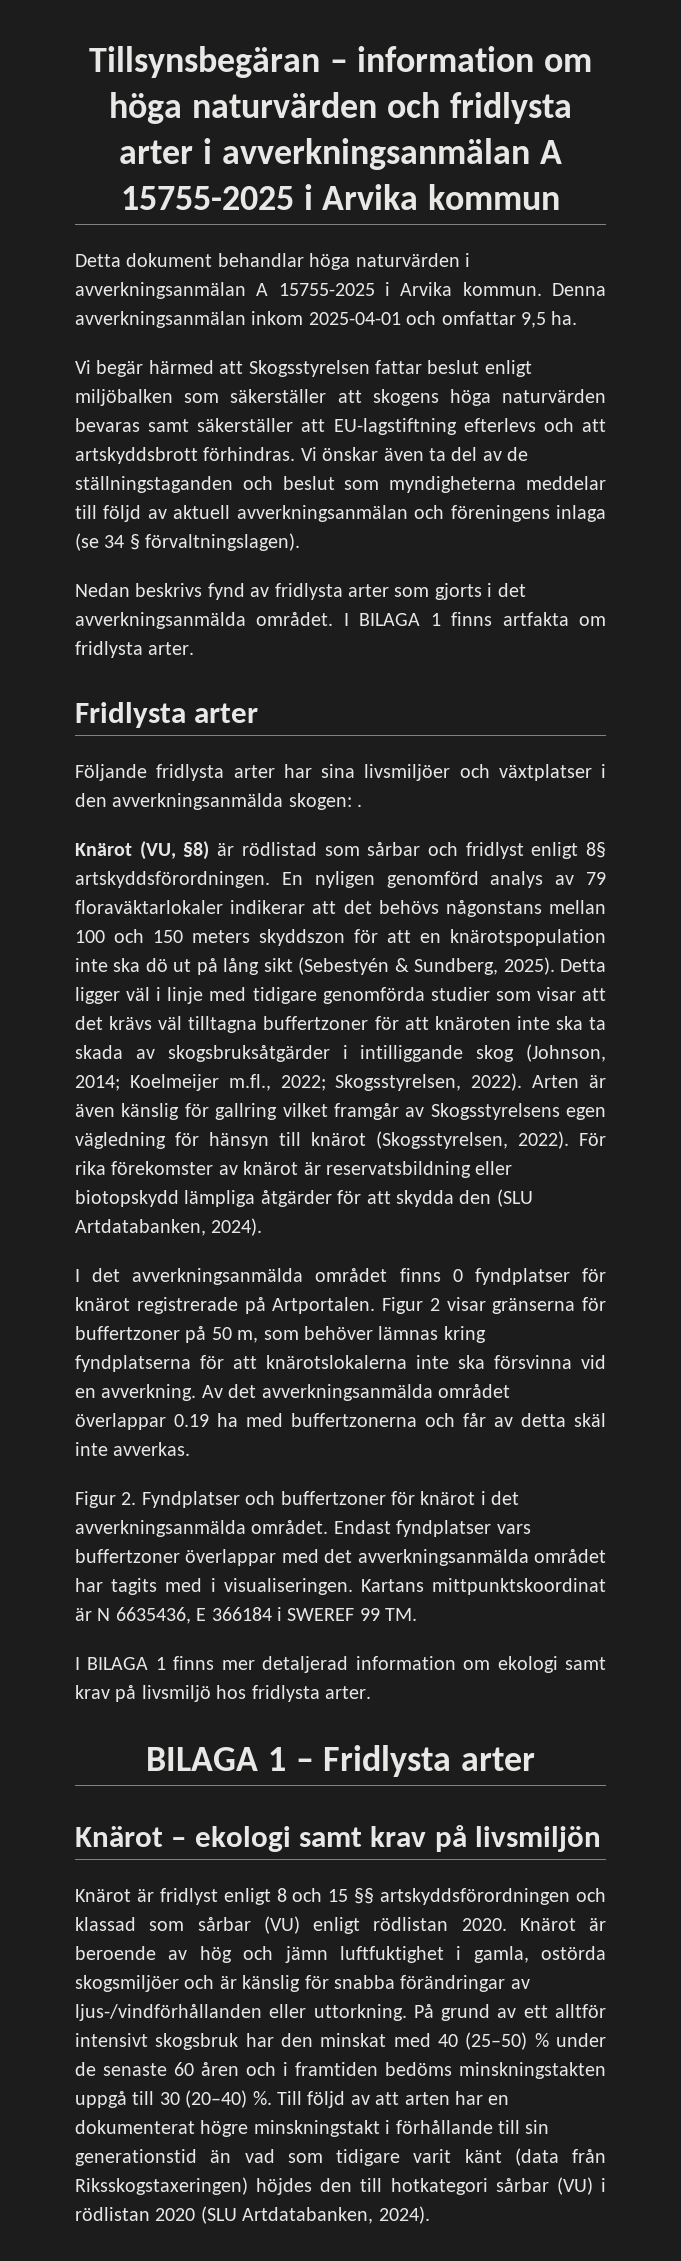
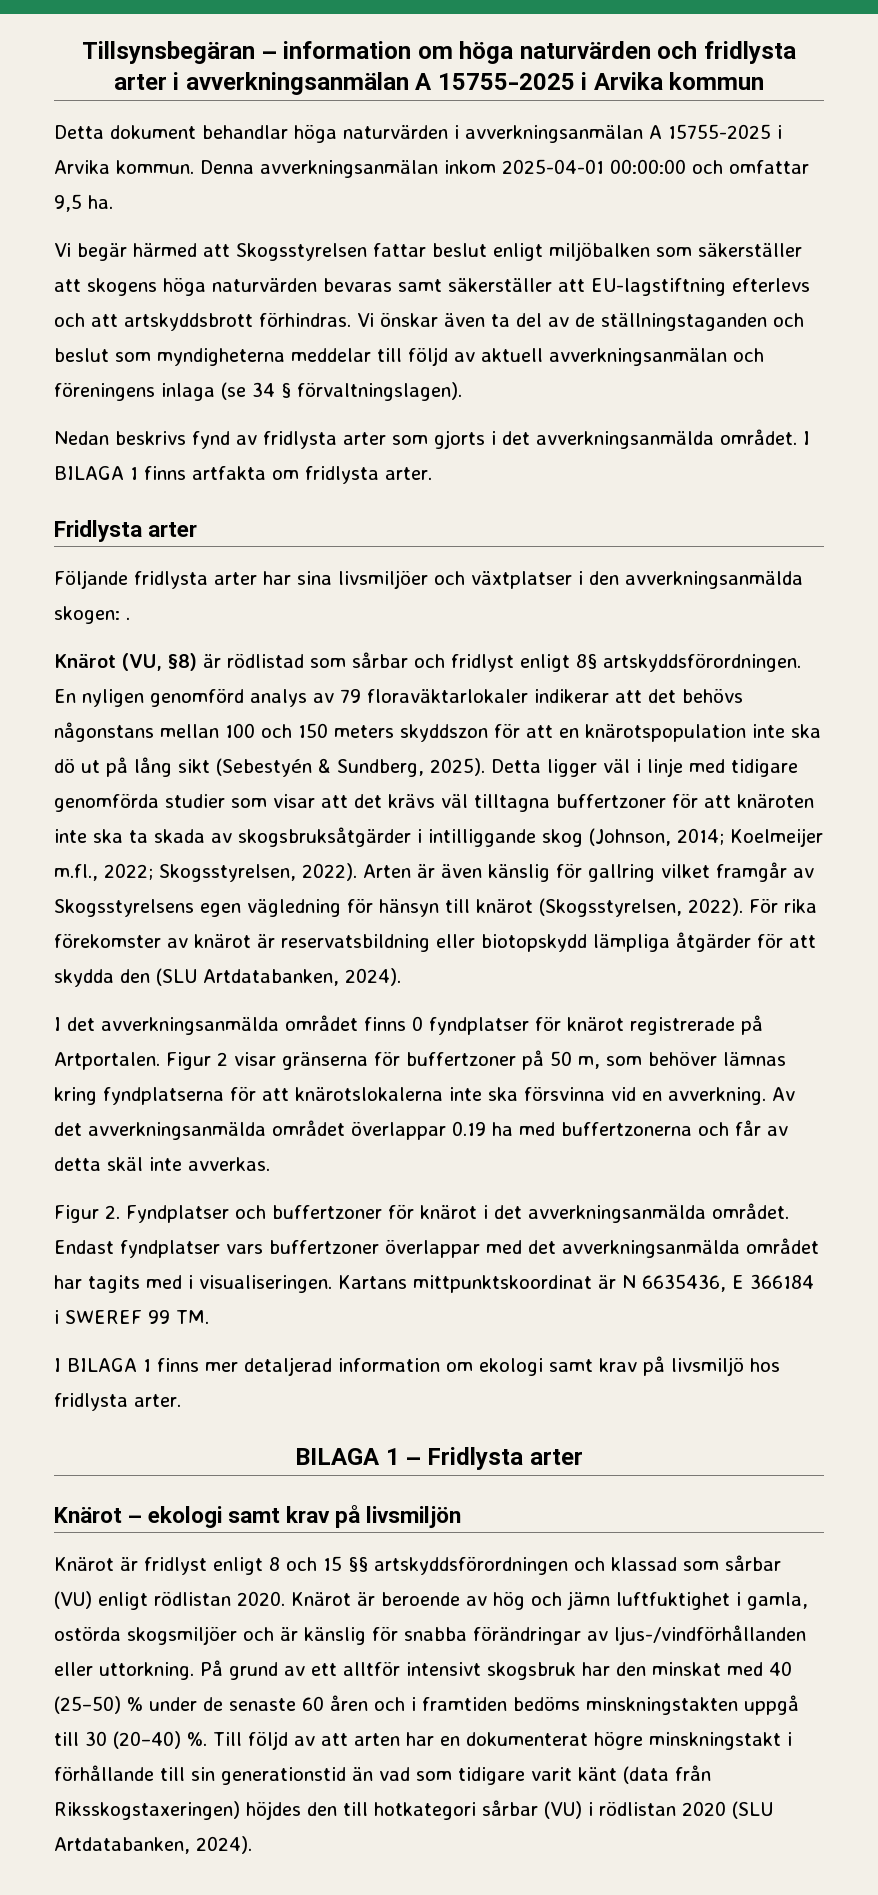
- Denna avverkningsanmälan inkom 2025-04-01 och omfattar 9,5 ha.
+ Denna avverkningsanmälan inkom 2025-04-01 00:00:00 och omfattar 9,5 ha.

